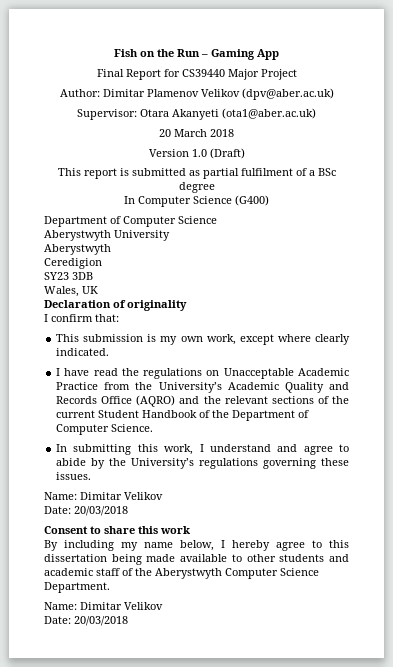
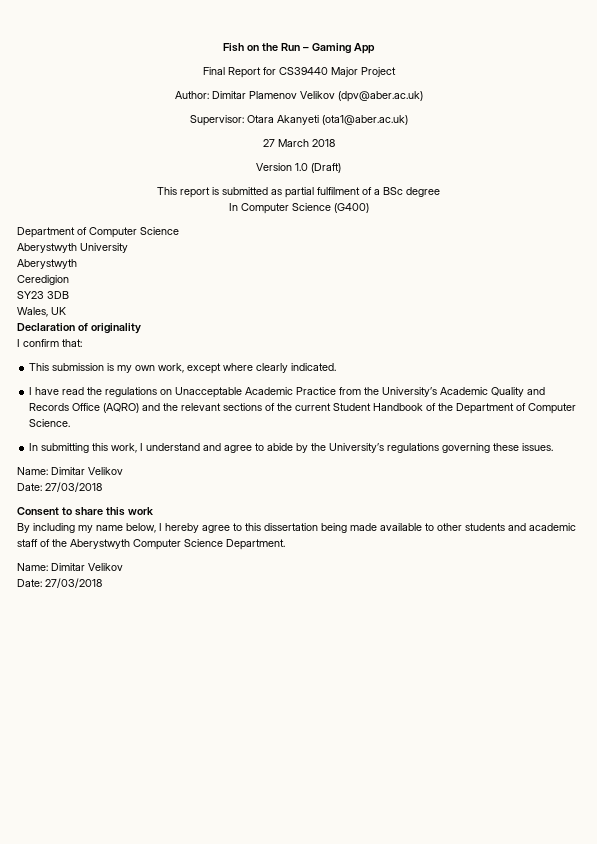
- 20 March 2018
+ 27 March 2018
  In submitting this work, I understand and agree to abide by the University’s regulations governing these issues.
  Name: Dimitar Velikov
- Date: 20/03/2018
+ Date: 27/03/2018
  By including my name below, I hereby agree to this dissertation being made available to other students and academic staff of the Aberystwyth Computer Science Department.
  Name: Dimitar Velikov
- Date: 20/03/2018
+ Date: 27/03/2018

